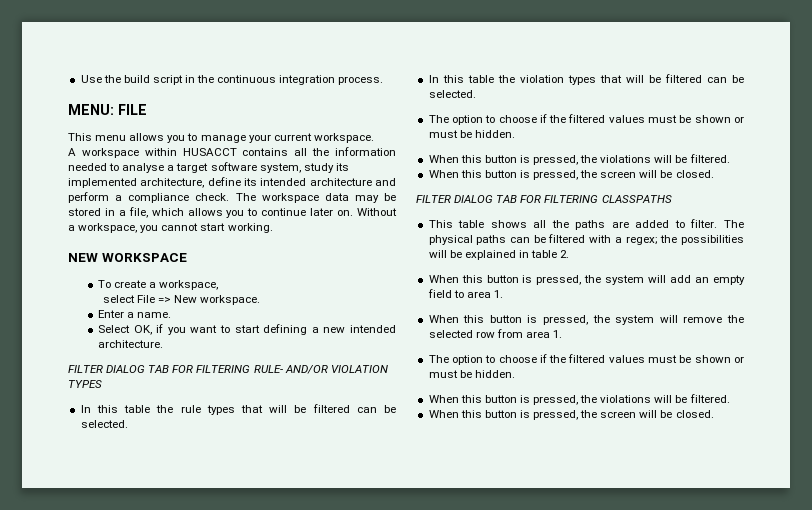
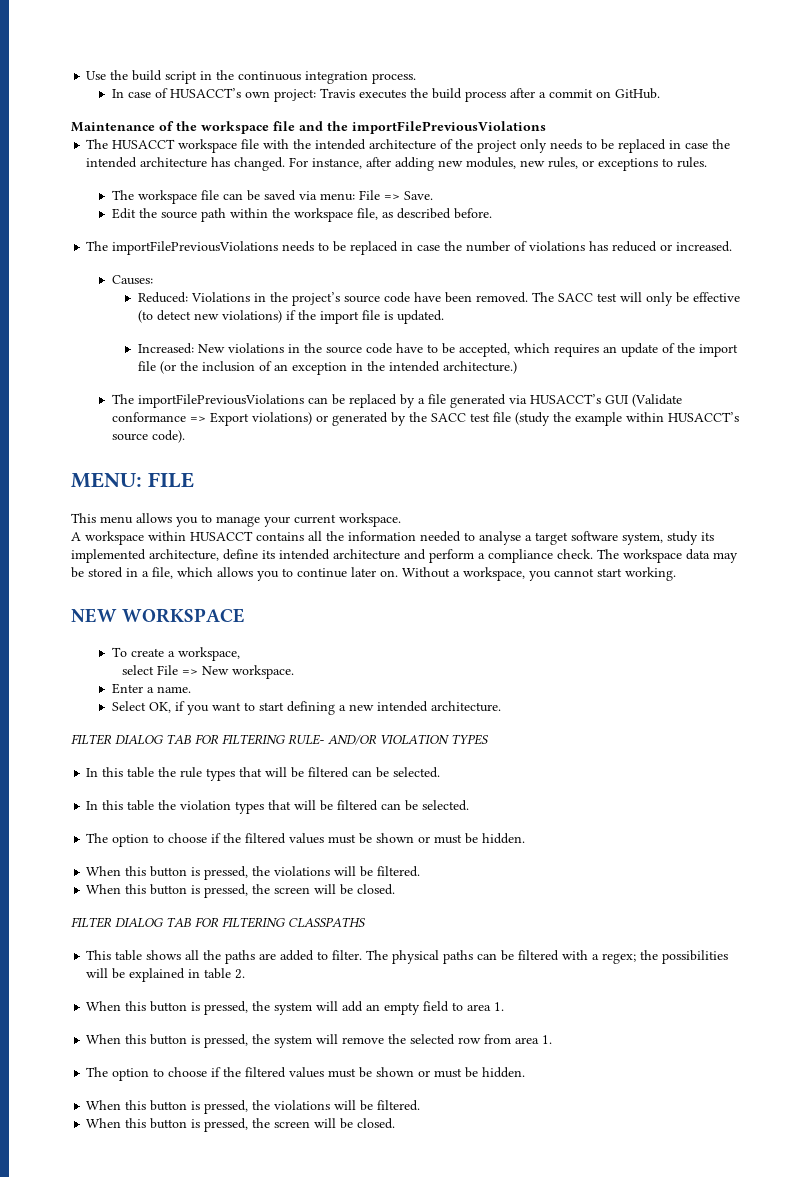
+ In case of HUSACCT’s own project: Travis executes the build process after a commit on GitHub.
+ Maintenance of the workspace file and the importFilePreviousViolations
+ The HUSACCT workspace file with the intended architecture of the project only needs to be replaced in case the intended architecture has changed. For instance, after adding new modules, new rules, or exceptions to rules.
+ The workspace file can be saved via menu: File => Save.
+ Edit the source path within the workspace file, as described before.
+ The importFilePreviousViolations needs to be replaced in case the number of violations has reduced or increased.
+ Causes:
+ Reduced: Violations in the project’s source code have been removed. The SACC test will only be effective (to detect new violations) if the import file is updated.
+ Increased: New violations in the source code have to be accepted, which requires an update of the import file (or the inclusion of an exception in the intended architecture.)
+ The importFilePreviousViolations can be replaced by a file generated via HUSACCT’s GUI (Validate conformance => Export violations) or generated by the SACC test file (study the example within HUSACCT’s source code).

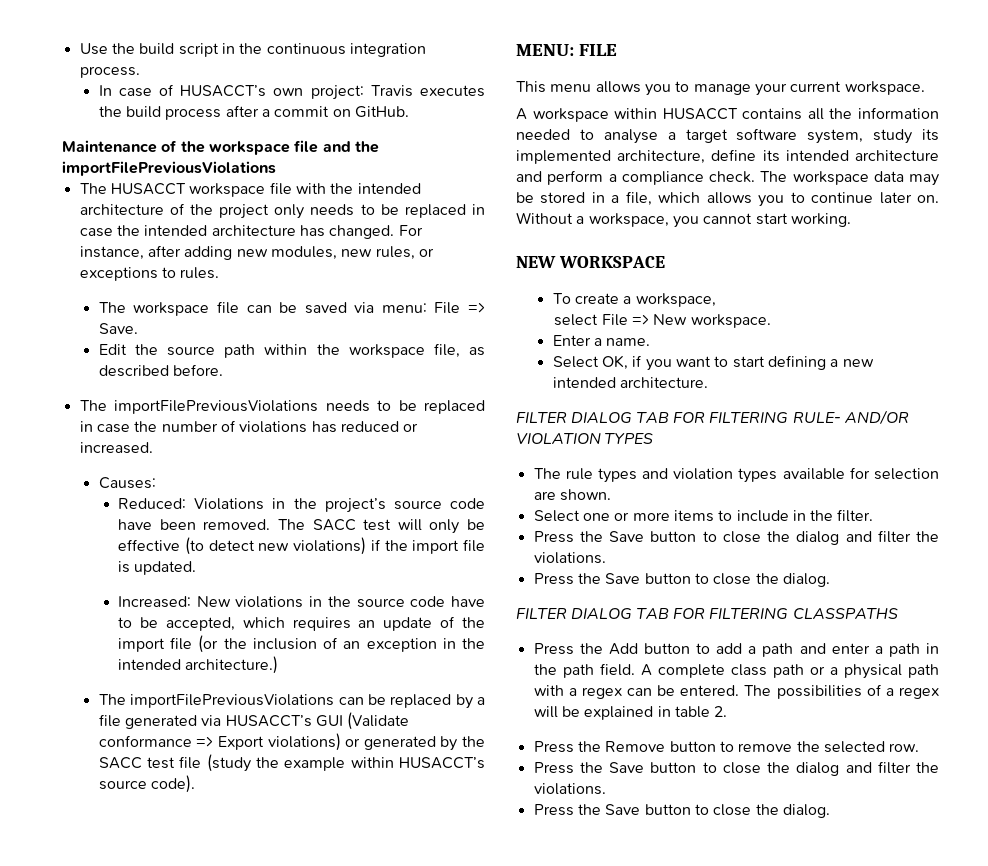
- In this table the rule types that will be filtered can be selected.
- In this table the violation types that will be filtered can be selected.
- The option to choose if the filtered values must be shown or must be hidden.
- When this button is pressed, the violations will be filtered.
- When this button is pressed, the screen will be closed.
+ The rule types and violation types available for selection are shown.
+ Select one or more items to include in the filter.
+ Press the Save button to close the dialog and filter the violations.
+ Press the Save button to close the dialog.
- This table shows all the paths are added to filter. The physical paths can be filtered with a regex; the possibilities will be explained in table 2.
+ Press the Add button to add a path and enter a path in the path field. A complete class path or a physical path with a regex can be entered. The possibilities of a regex will be explained in table 2.
- When this button is pressed, the system will add an empty field to area 1.
- When this button is pressed, the system will remove the selected row from area 1.
- The option to choose if the filtered values must be shown or must be hidden.
- When this button is pressed, the violations will be filtered.
- When this button is pressed, the screen will be closed.
+ Press the Remove button to remove the selected row.
+ Press the Save button to close the dialog and filter the violations.
+ Press the Save button to close the dialog.

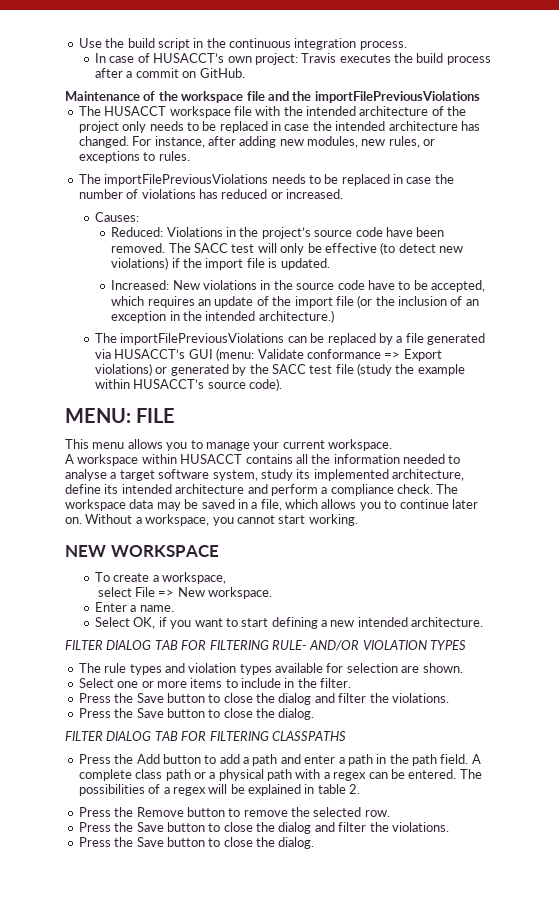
- The workspace file can be saved via menu: File => Save.
- Edit the source path within the workspace file, as described before.
- The importFilePreviousViolations can be replaced by a file generated via HUSACCT’s GUI (Validate conformance => Export violations) or generated by the SACC test file (study the example within HUSACCT’s source code).
+ The importFilePreviousViolations can be replaced by a file generated via HUSACCT’s GUI (menu: Validate conformance => Export violations) or generated by the SACC test file (study the example within HUSACCT’s source code).
- The workspace data may be stored in a file, which allows you to continue later on.
+ The workspace data may be saved in a file, which allows you to continue later on.

